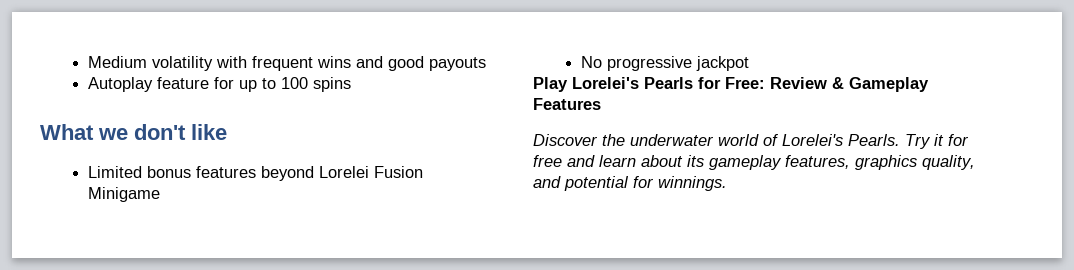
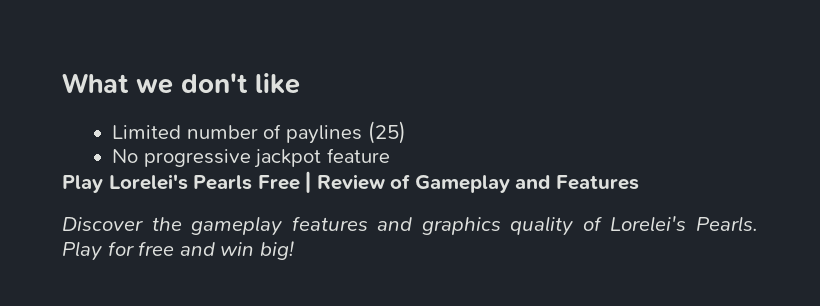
- Medium volatility with frequent wins and good payouts
- Autoplay feature for up to 100 spins
- Limited bonus features beyond Lorelei Fusion Minigame
+ Limited number of paylines (25)
- No progressive jackpot
+ No progressive jackpot feature
- Play Lorelei's Pearls for Free: Review & Gameplay Features
- Discover the underwater world of Lorelei's Pearls.
+ Play Lorelei's Pearls Free | Review of Gameplay and Features
+ Discover the gameplay features and graphics quality of Lorelei's Pearls.
- Try it for free and learn about its gameplay features, graphics quality, and potential for winnings.
+ Play for free and win big!

